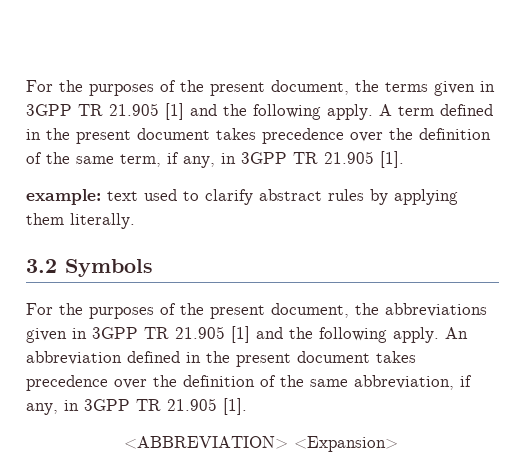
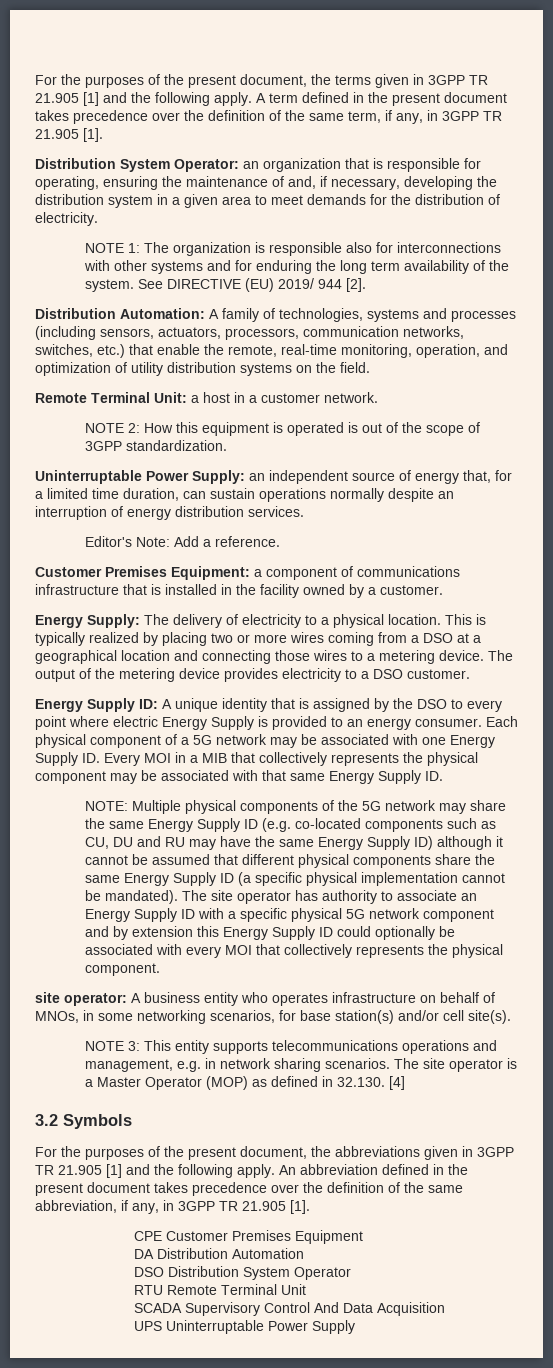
- example: text used to clarify abstract rules by applying them literally.
+ Distribution System Operator: an organization that is responsible for operating, ensuring the maintenance of and, if necessary, developing the distribution system in a given area to meet demands for the distribution of electricity.
+ NOTE 1: The organization is responsible also for interconnections with other systems and for enduring the long term availability of the system. See DIRECTIVE (EU) 2019/ 944 [2].
+ Distribution Automation: A family of technologies, systems and processes (including sensors, actuators, processors, communication networks, switches, etc.) that enable the remote, real-time monitoring, operation, and optimization of utility distribution systems on the field.
+ Remote Terminal Unit: a host in a customer network.
+ NOTE 2: How this equipment is operated is out of the scope of 3GPP standardization.
+ Uninterruptable Power Supply: an independent source of energy that, for a limited time duration, can sustain operations normally despite an interruption of energy distribution services.
+ Editor's Note: Add a reference.
+ Customer Premises Equipment: a component of communications infrastructure that is installed in the facility owned by a customer.
+ Energy Supply: The delivery of electricity to a physical location. This is typically realized by placing two or more wires coming from a DSO at a geographical location and connecting those wires to a metering device. The output of the metering device provides electricity to a DSO customer.
+ Energy Supply ID: A unique identity that is assigned by the DSO to every point where electric Energy Supply is provided to an energy consumer. Each physical component of a 5G network may be associated with one Energy Supply ID. Every MOI in a MIB that collectively represents the physical component may be associated with that same Energy Supply ID.
+ NOTE: Multiple physical components of the 5G network may share the same Energy Supply ID (e.g. co-located components such as CU, DU and RU may have the same Energy Supply ID) although it cannot be assumed that different physical components share the same Energy Supply ID (a specific physical implementation cannot be mandated). The site operator has authority to associate an Energy Supply ID with a specific physical 5G network component and by extension this Energy Supply ID could optionally be associated with every MOI that collectively represents the physical component.
+ site operator: A business entity who operates infrastructure on behalf of MNOs, in some networking scenarios, for base station(s) and/or cell site(s).
+ NOTE 3: This entity supports telecommunications operations and management, e.g. in network sharing scenarios. The site operator is a Master Operator (MOP) as defined in 32.130. [4]
- <ABBREVIATION> <Expansion>
+ CPE Customer Premises Equipment
+ DA Distribution Automation
+ DSO Distribution System Operator
+ RTU Remote Terminal Unit
+ SCADA Supervisory Control And Data Acquisition
+ UPS Uninterruptable Power Supply

